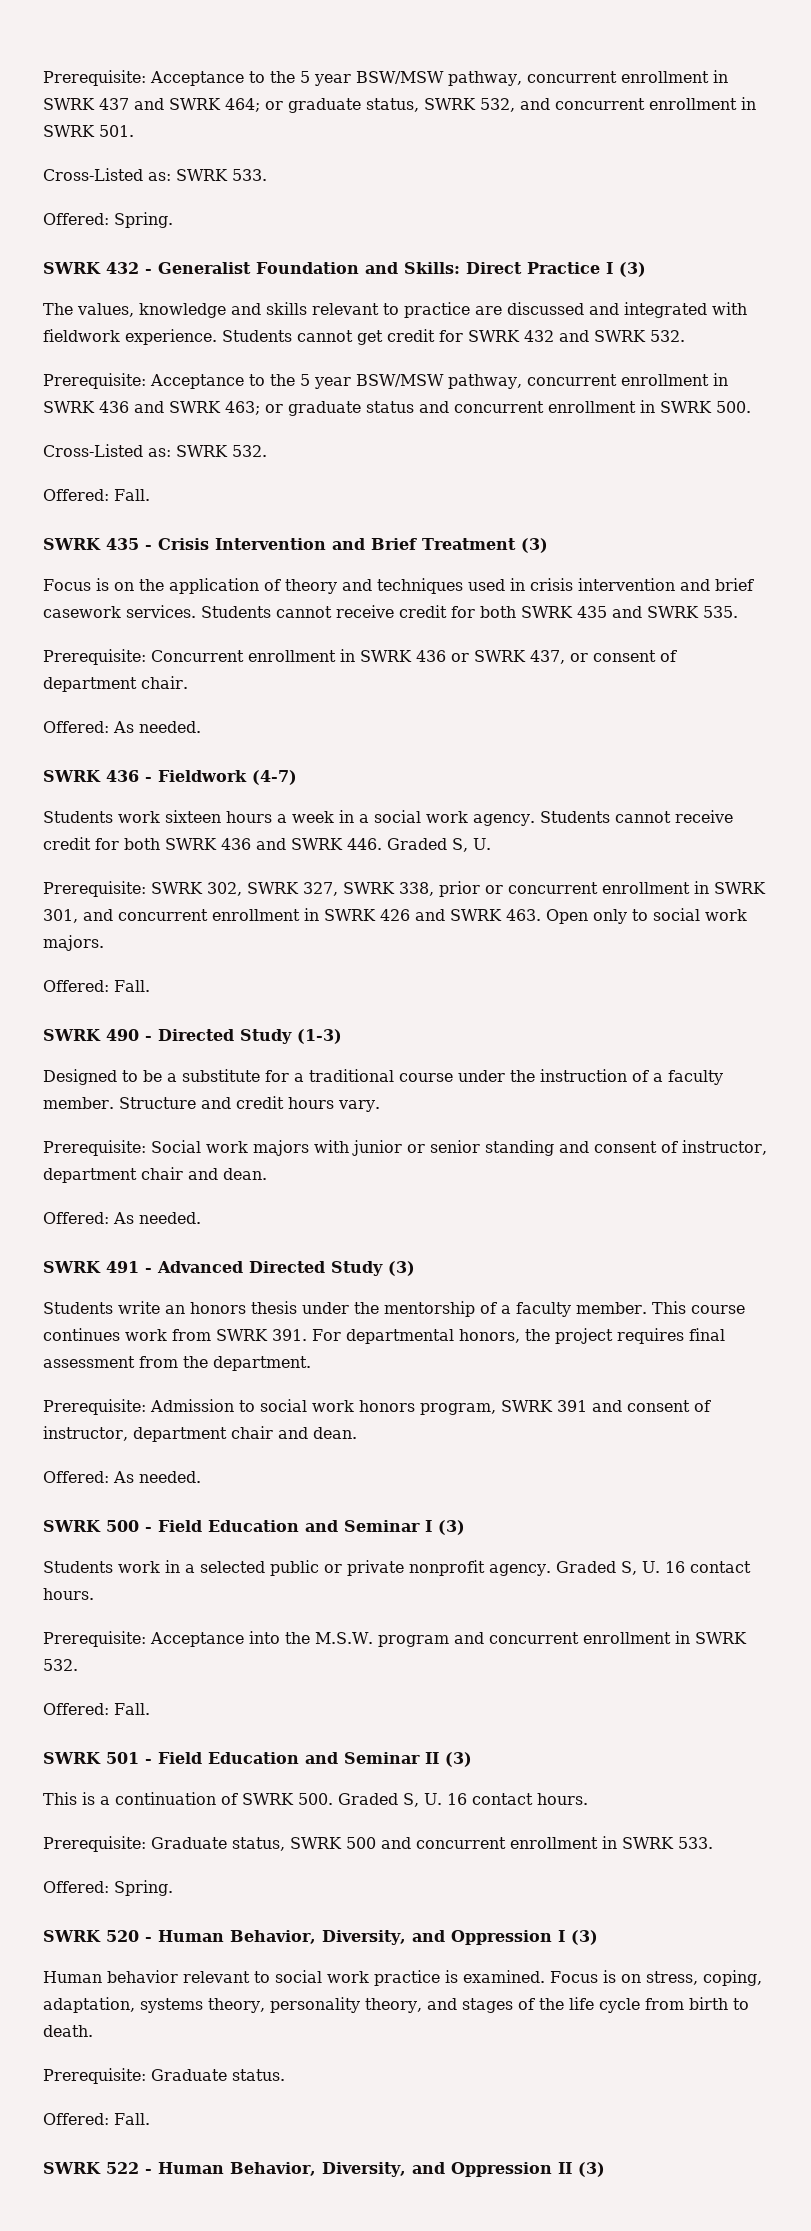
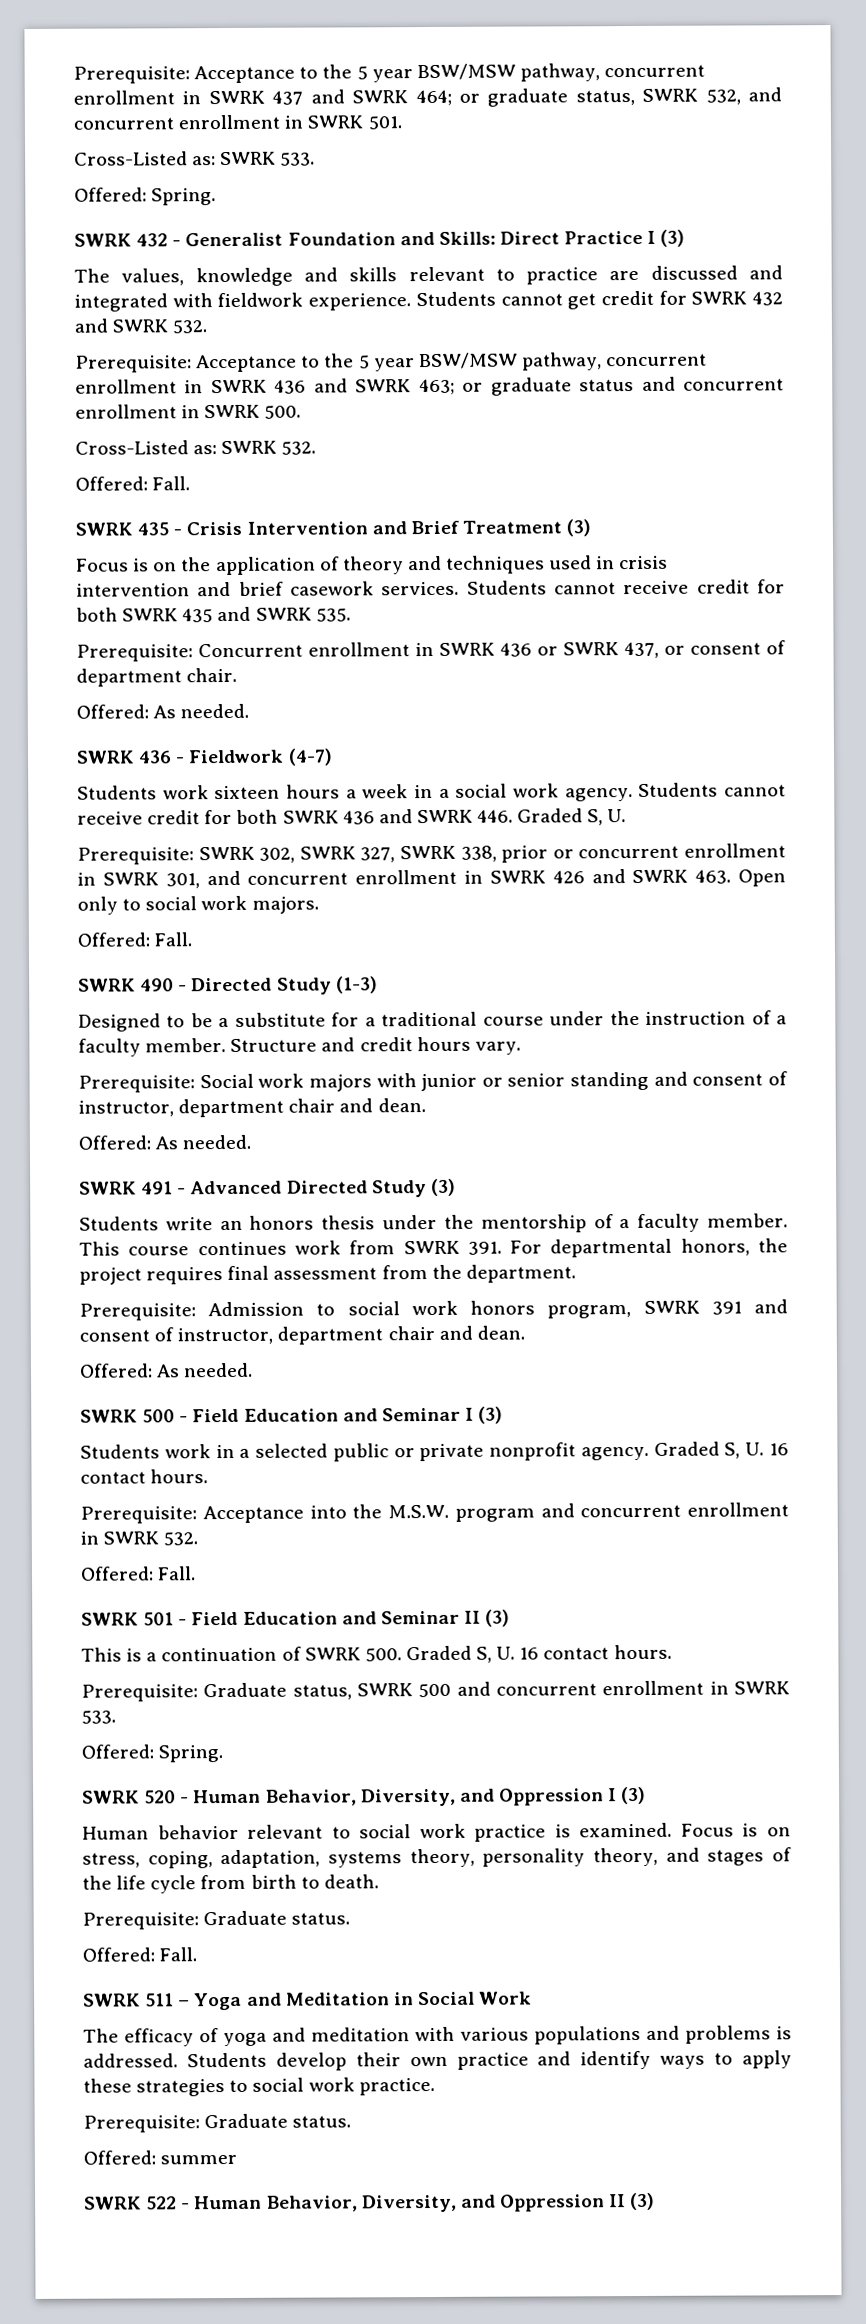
+ SWRK 511 – Yoga and Meditation in Social Work
+ The efficacy of yoga and meditation with various populations and problems is addressed. Students develop their own practice and identify ways to apply these strategies to social work practice.
+ Prerequisite: Graduate status.
+ Offered: summer

